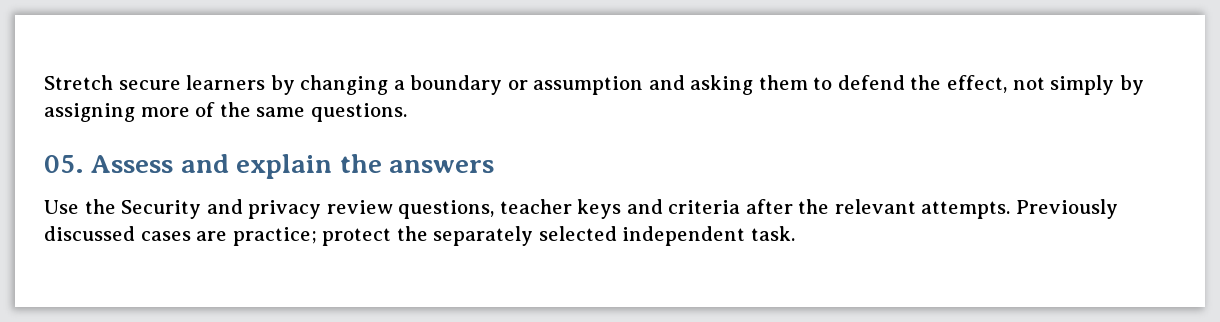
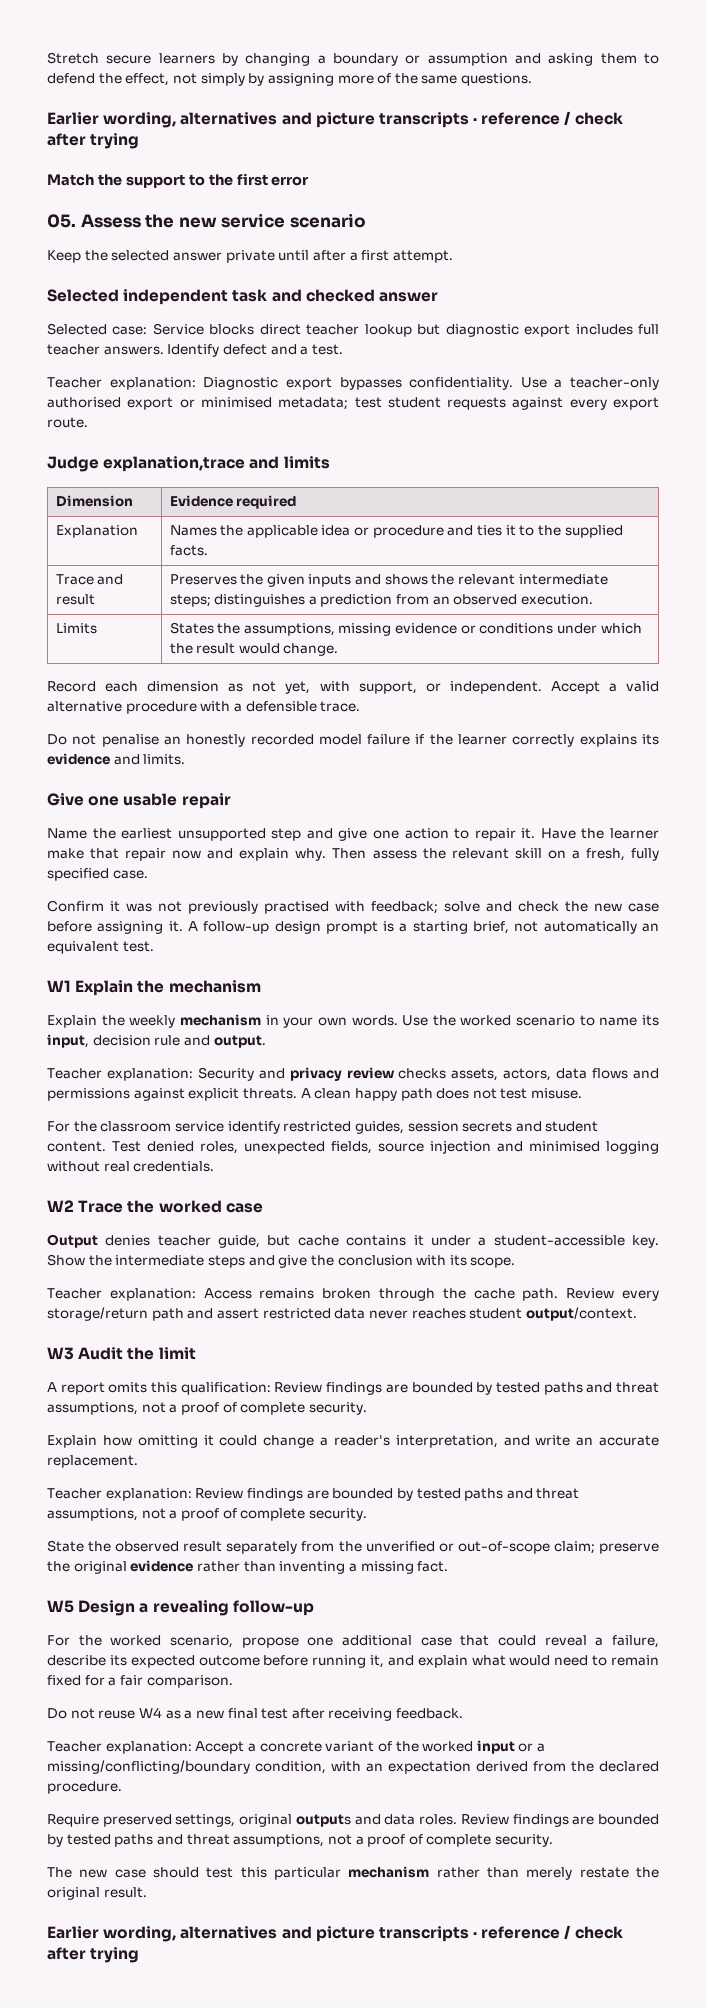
  Stretch secure learners by changing a boundary or assumption and asking them to defend the effect, not simply by assigning more of the same questions.
- 05. Assess and explain the answers
- Use the Security and privacy review questions, teacher keys and criteria after the relevant attempts. Previously discussed cases are practice; protect the separately selected independent task.
+ Earlier wording, alternatives and picture transcripts · reference / check after trying
+ Match the support to the first error
+ 05. Assess the new service scenario
+ Keep the selected answer private until after a first attempt.
+ Selected independent task and checked answer
+ Selected case: Service blocks direct teacher lookup but diagnostic export includes full teacher answers. Identify defect and a test.
+ Teacher explanation: Diagnostic export bypasses confidentiality. Use a teacher-only authorised export or minimised metadata; test student requests against every export route.
+ Judge explanation,trace and limits
+ Dimension | Evidence required
+ Explanation | Names the applicable idea or procedure and ties it to the supplied facts.
+ Trace and result | Preserves the given inputs and shows the relevant intermediate steps; distinguishes a prediction from an observed execution.
+ Limits | States the assumptions, missing evidence or conditions under which the result would change.
+ Record each dimension as not yet, with support, or independent. Accept a valid alternative procedure with a defensible trace.
+ Do not penalise an honestly recorded model failure if the learner correctly explains its evidence and limits.
+ Give one usable repair
+ Name the earliest unsupported step and give one action to repair it. Have the learner make that repair now and explain why. Then assess the relevant skill on a fresh, fully specified case.
+ Confirm it was not previously practised with feedback; solve and check the new case before assigning it. A follow-up design prompt is a starting brief, not automatically an equivalent test.
+ W1 Explain the mechanism
+ Explain the weekly mechanism in your own words. Use the worked scenario to name its input, decision rule and output.
+ Teacher explanation: Security and privacy review checks assets, actors, data flows and permissions against explicit threats. A clean happy path does not test misuse.
+ For the classroom service identify restricted guides, session secrets and student content. Test denied roles, unexpected fields, source injection and minimised logging without real credentials.
+ W2 Trace the worked case
+ Output denies teacher guide, but cache contains it under a student-accessible key. Show the intermediate steps and give the conclusion with its scope.
+ Teacher explanation: Access remains broken through the cache path. Review every storage/return path and assert restricted data never reaches student output/context.
+ W3 Audit the limit
+ A report omits this qualification: Review findings are bounded by tested paths and threat assumptions, not a proof of complete security.
+ Explain how omitting it could change a reader's interpretation, and write an accurate replacement.
+ Teacher explanation: Review findings are bounded by tested paths and threat assumptions, not a proof of complete security.
+ State the observed result separately from the unverified or out-of-scope claim; preserve the original evidence rather than inventing a missing fact.
+ W5 Design a revealing follow-up
+ For the worked scenario, propose one additional case that could reveal a failure, describe its expected outcome before running it, and explain what would need to remain fixed for a fair comparison.
+ Do not reuse W4 as a new final test after receiving feedback.
+ Teacher explanation: Accept a concrete variant of the worked input or a missing/conflicting/boundary condition, with an expectation derived from the declared procedure.
+ Require preserved settings, original outputs and data roles. Review findings are bounded by tested paths and threat assumptions, not a proof of complete security.
+ The new case should test this particular mechanism rather than merely restate the original result.
+ Earlier wording, alternatives and picture transcripts · reference / check after trying

